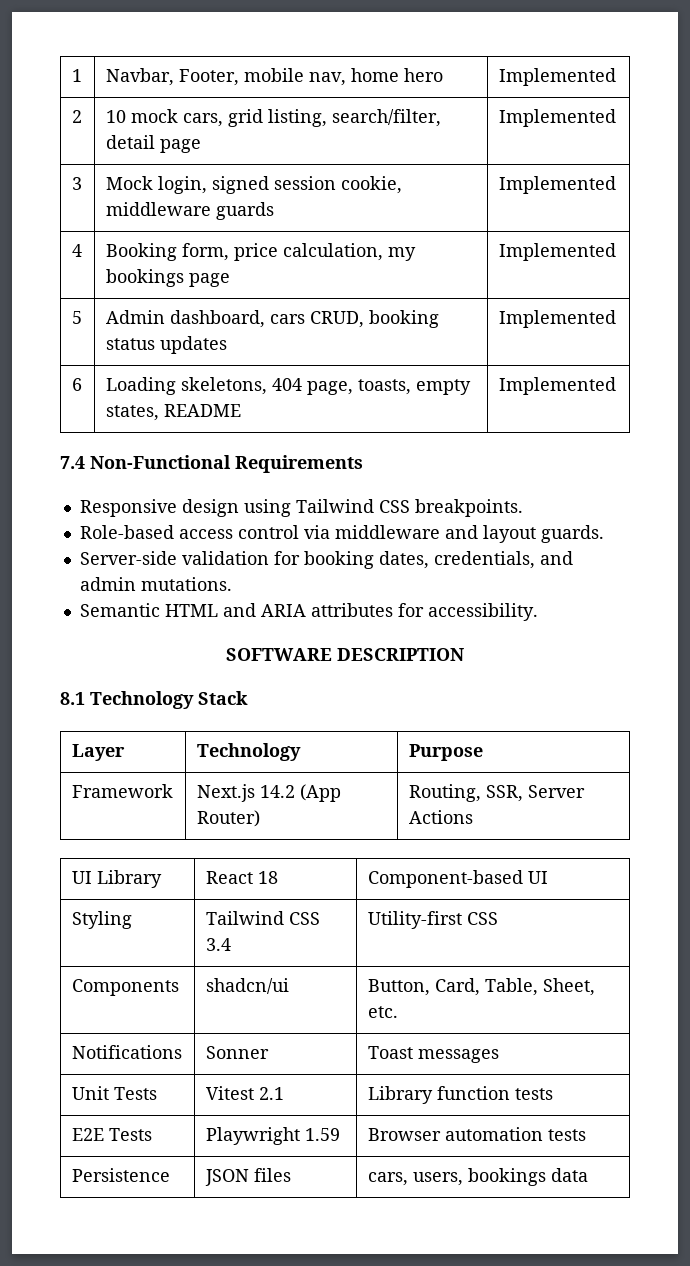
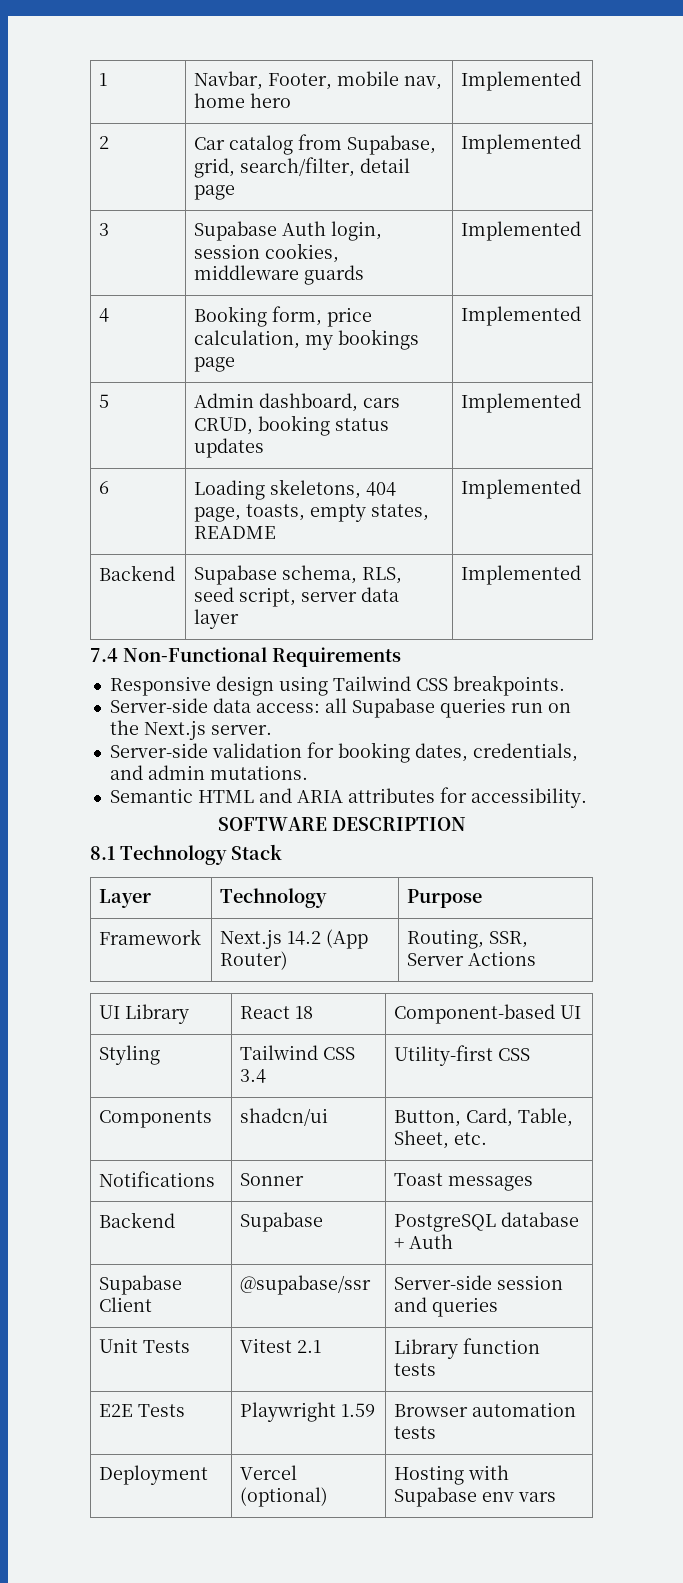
- 2 | 10 mock cars, grid listing, search/filter, detail page | Implemented
+ 2 | Car catalog from Supabase, grid, search/filter, detail page | Implemented
- 3 | Mock login, signed session cookie, middleware guards | Implemented
+ 3 | Supabase Auth login, session cookies, middleware guards | Implemented
+ Backend | Supabase schema, RLS, seed script, server data layer | Implemented
- Role-based access control via middleware and layout guards.
+ Server-side data access: all Supabase queries run on the Next.js server.
+ Backend | Supabase | PostgreSQL database + Auth
+ Supabase Client | @supabase/ssr | Server-side session and queries
- Persistence | JSON files | cars, users, bookings data
+ Deployment | Vercel (optional) | Hosting with Supabase env vars

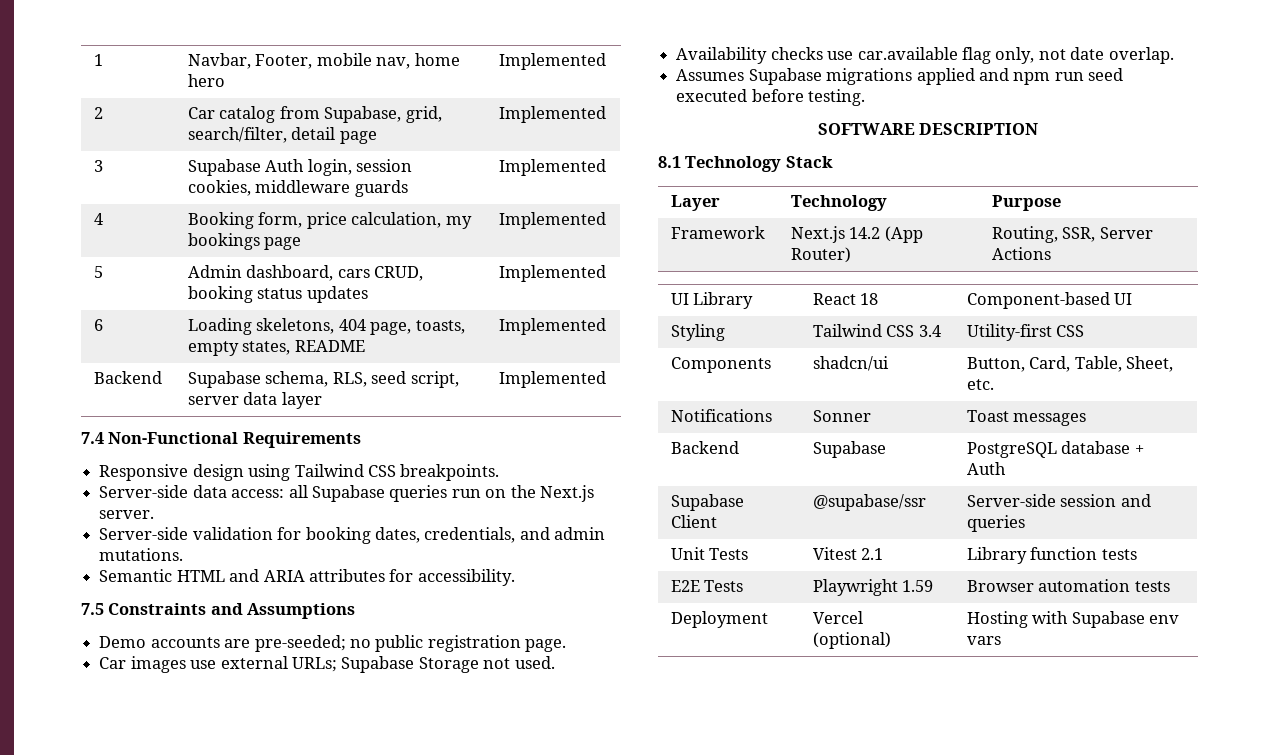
+ 7.5 Constraints and Assumptions
+ Demo accounts are pre-seeded; no public registration page.
+ Car images use external URLs; Supabase Storage not used.
+ Availability checks use car.available flag only, not date overlap.
+ Assumes Supabase migrations applied and npm run seed executed before testing.

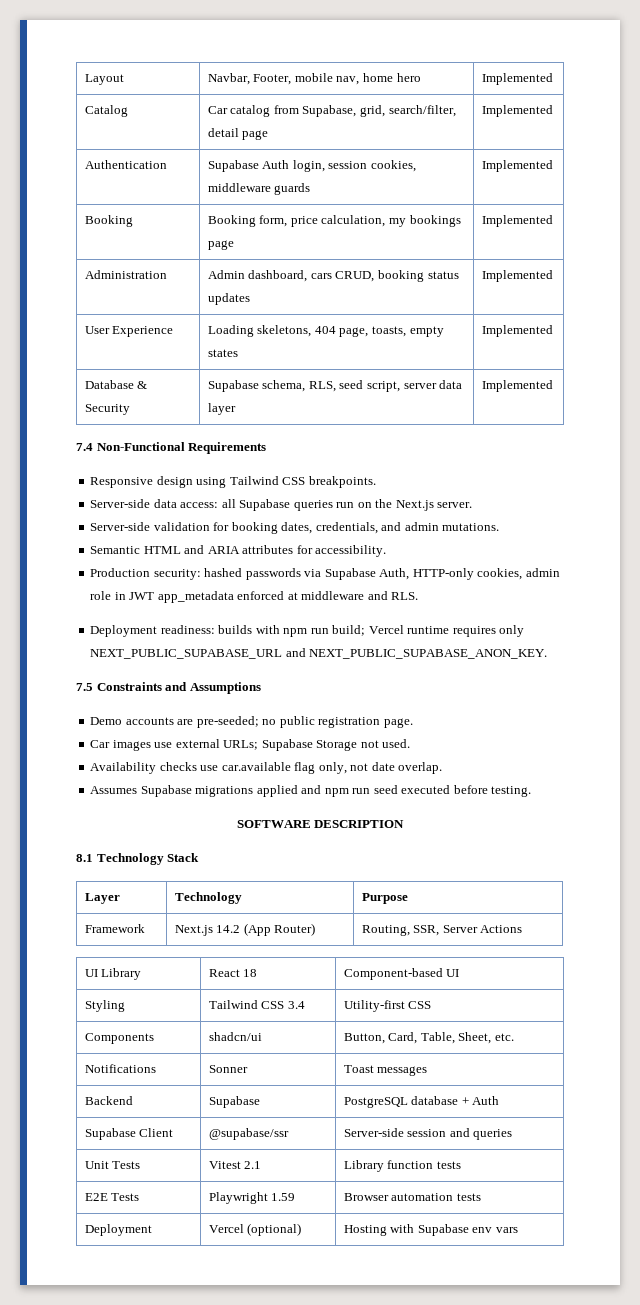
- 1 | Navbar, Footer, mobile nav, home hero | Implemented
+ Layout | Navbar, Footer, mobile nav, home hero | Implemented
- 2 | Car catalog from Supabase, grid, search/filter, detail page | Implemented
+ Catalog | Car catalog from Supabase, grid, search/filter, detail page | Implemented
- 3 | Supabase Auth login, session cookies, middleware guards | Implemented
+ Authentication | Supabase Auth login, session cookies, middleware guards | Implemented
- 4 | Booking form, price calculation, my bookings page | Implemented
+ Booking | Booking form, price calculation, my bookings page | Implemented
- 5 | Admin dashboard, cars CRUD, booking status updates | Implemented
+ Administration | Admin dashboard, cars CRUD, booking status updates | Implemented
- 6 | Loading skeletons, 404 page, toasts, empty states, README | Implemented
- Backend | Supabase schema, RLS, seed script, server data layer | Implemented
+ User Experience | Loading skeletons, 404 page, toasts, empty states | Implemented
+ Database & Security | Supabase schema, RLS, seed script, server data layer | Implemented
+ Production security: hashed passwords via Supabase Auth, HTTP-only cookies, admin role in JWT app_metadata enforced at middleware and RLS.
+ Deployment readiness: builds with npm run build; Vercel runtime requires only NEXT_PUBLIC_SUPABASE_URL and NEXT_PUBLIC_SUPABASE_ANON_KEY.

